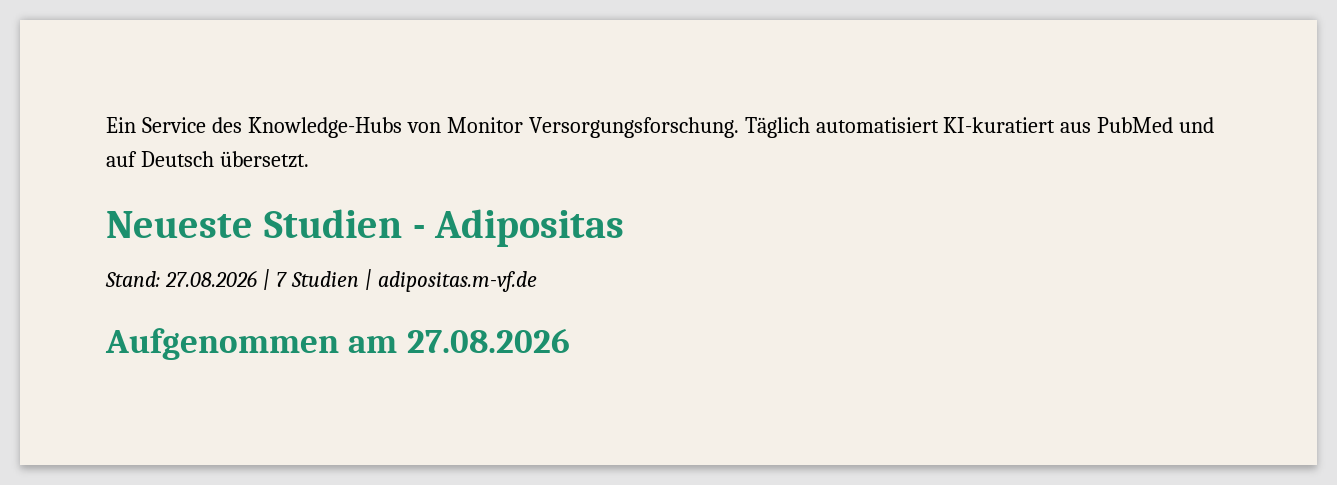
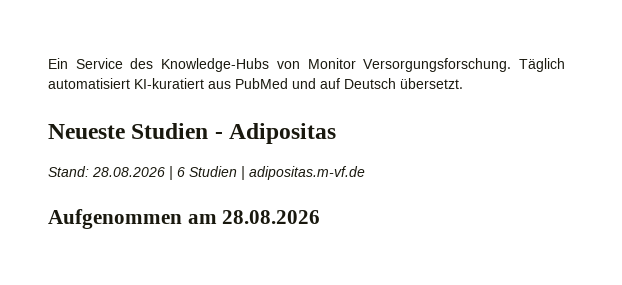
- Stand: 27.08.2026 | 7 Studien | adipositas.m-vf.de
+ Stand: 28.08.2026 | 6 Studien | adipositas.m-vf.de
- Aufgenommen am 27.08.2026
+ Aufgenommen am 28.08.2026

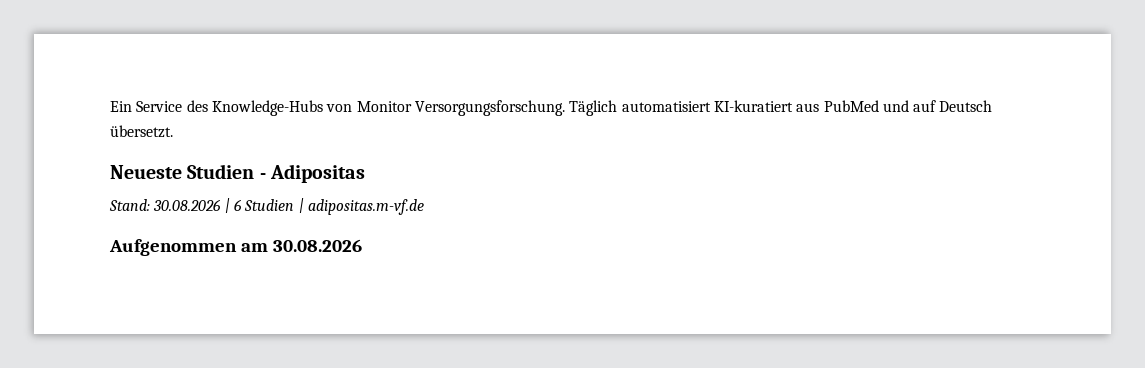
- Stand: 28.08.2026 | 6 Studien | adipositas.m-vf.de
+ Stand: 30.08.2026 | 6 Studien | adipositas.m-vf.de
- Aufgenommen am 28.08.2026
+ Aufgenommen am 30.08.2026

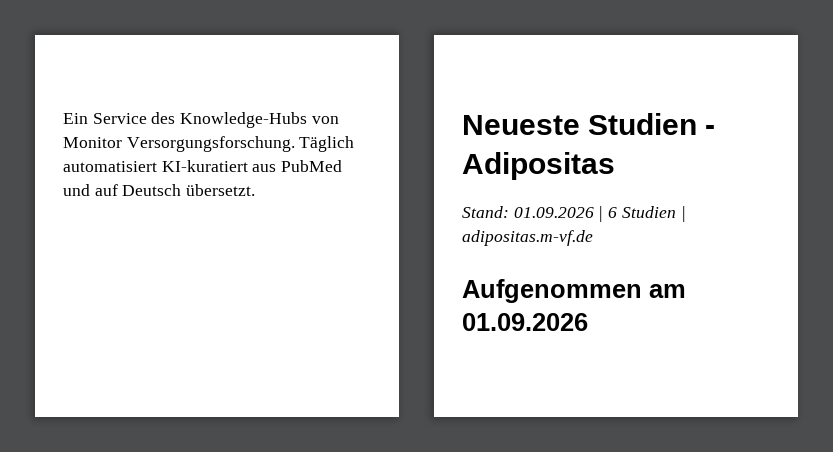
- Stand: 30.08.2026 | 6 Studien | adipositas.m-vf.de
+ Stand: 01.09.2026 | 6 Studien | adipositas.m-vf.de
- Aufgenommen am 30.08.2026
+ Aufgenommen am 01.09.2026

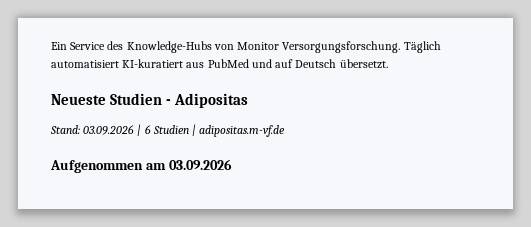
- Stand: 01.09.2026 | 6 Studien | adipositas.m-vf.de
+ Stand: 03.09.2026 | 6 Studien | adipositas.m-vf.de
- Aufgenommen am 01.09.2026
+ Aufgenommen am 03.09.2026

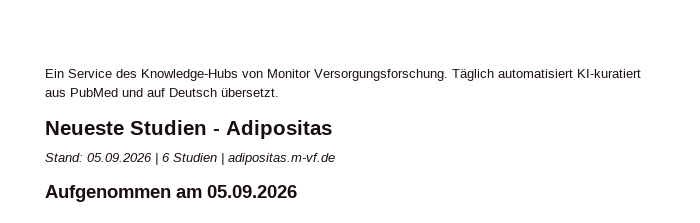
- Stand: 03.09.2026 | 6 Studien | adipositas.m-vf.de
+ Stand: 05.09.2026 | 6 Studien | adipositas.m-vf.de
- Aufgenommen am 03.09.2026
+ Aufgenommen am 05.09.2026

